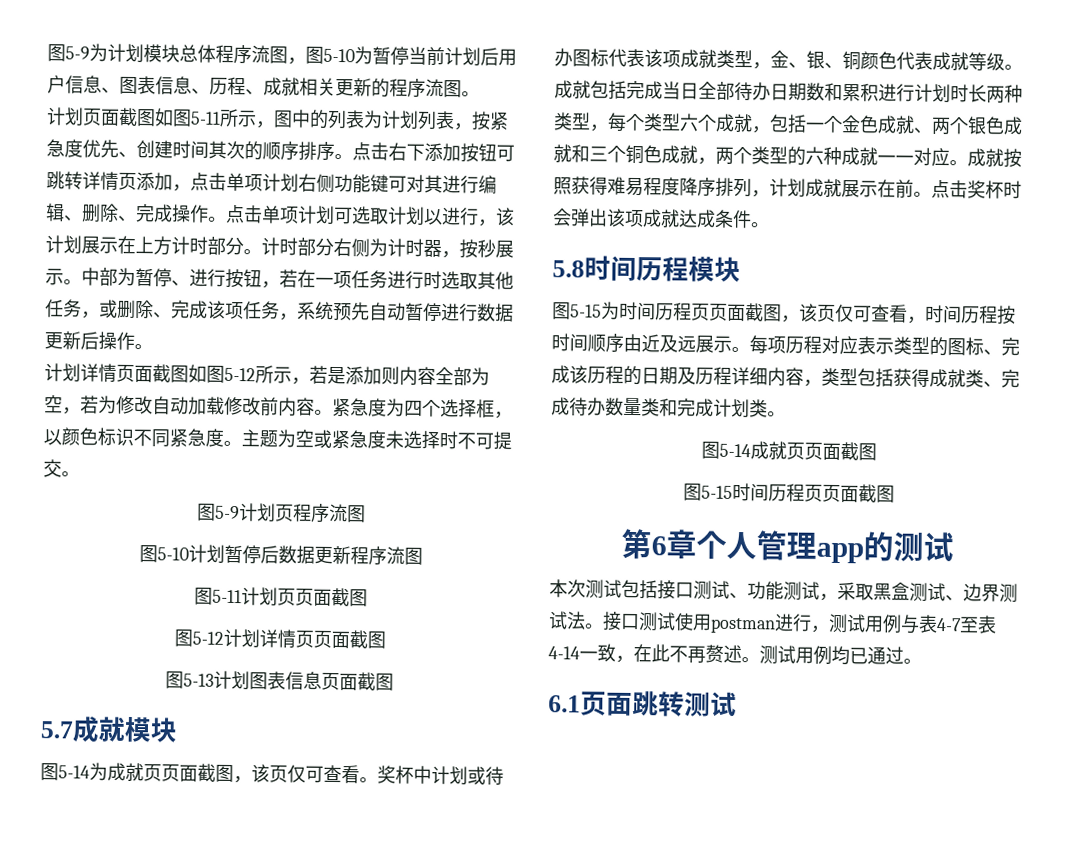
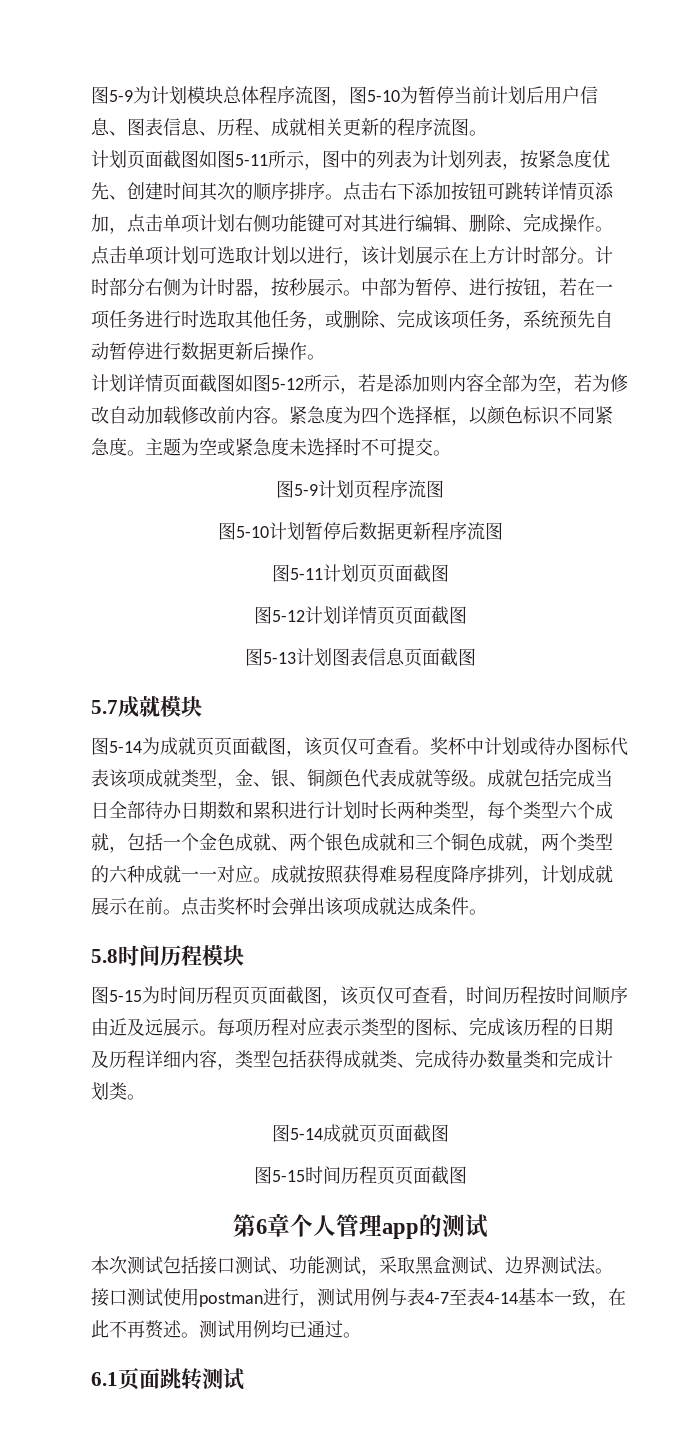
- 接口测试使用postman进行，测试用例与表4-7至表4-14一致，在此不再赘述。
+ 接口测试使用postman进行，测试用例与表4-7至表4-14基本一致，在此不再赘述。

